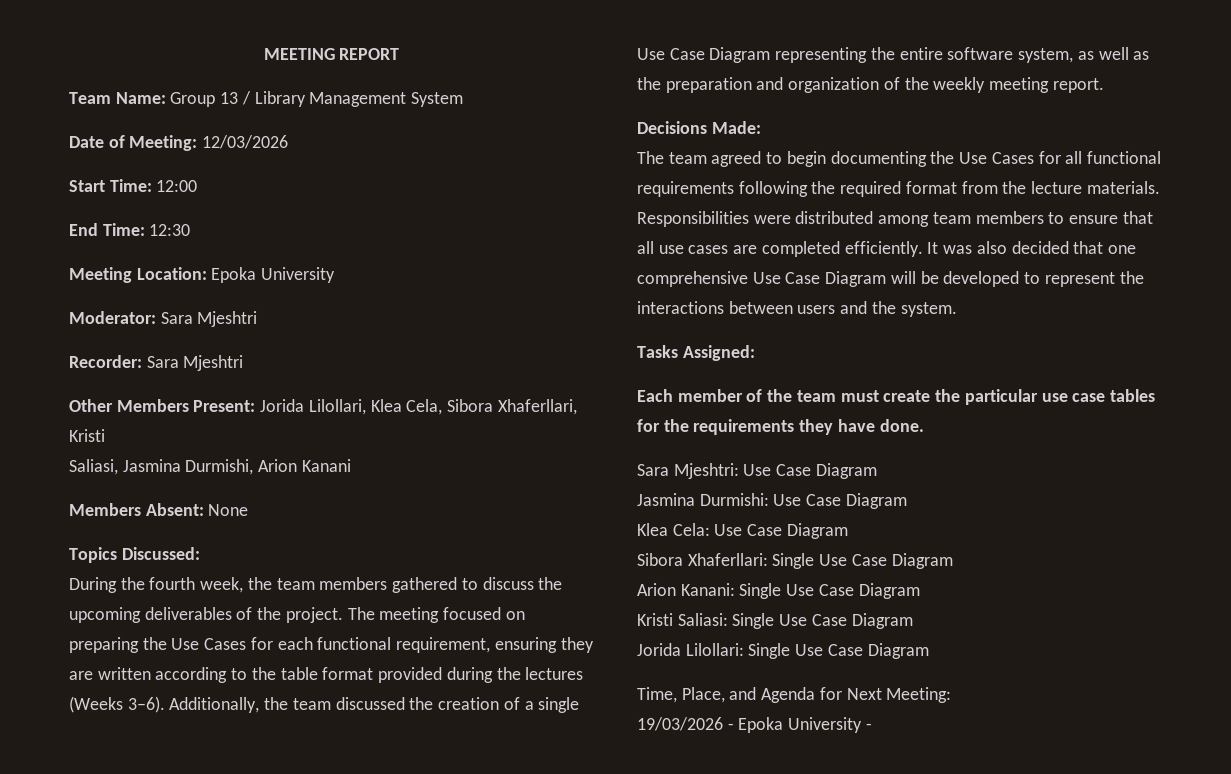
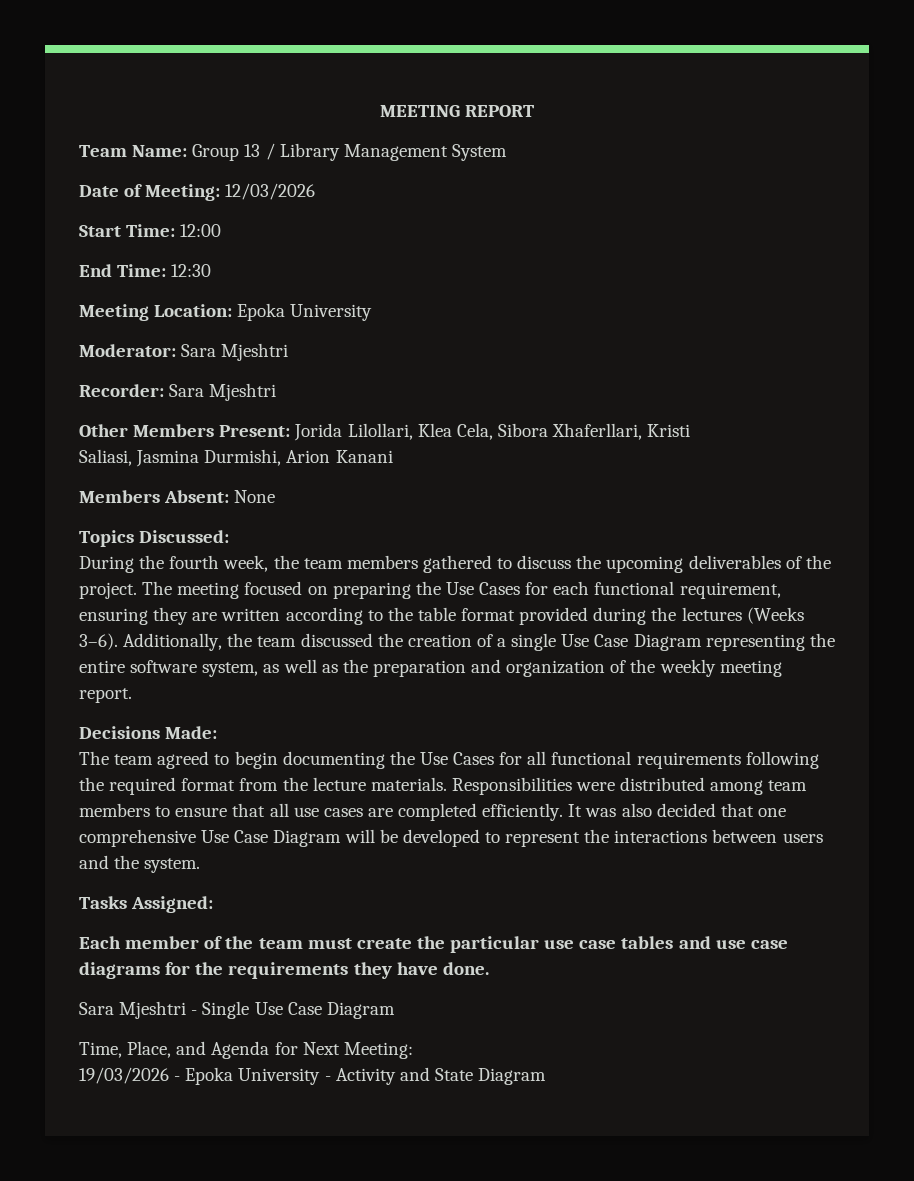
- Each member of the team must create the particular use case tables for the requirements they have done.
+ Each member of the team must create the particular use case tables and use case diagrams for the requirements they have done.
- Sara Mjeshtri: Use Case Diagram
- Jasmina Durmishi: Use Case Diagram
- Klea Cela: Use Case Diagram
- Sibora Xhaferllari: Single Use Case Diagram
- Arion Kanani: Single Use Case Diagram
- Kristi Saliasi: Single Use Case Diagram
- Jorida Lilollari: Single Use Case Diagram
+ Sara Mjeshtri - Single Use Case Diagram
- 19/03/2026 - Epoka University -
+ 19/03/2026 - Epoka University - Activity and State Diagram

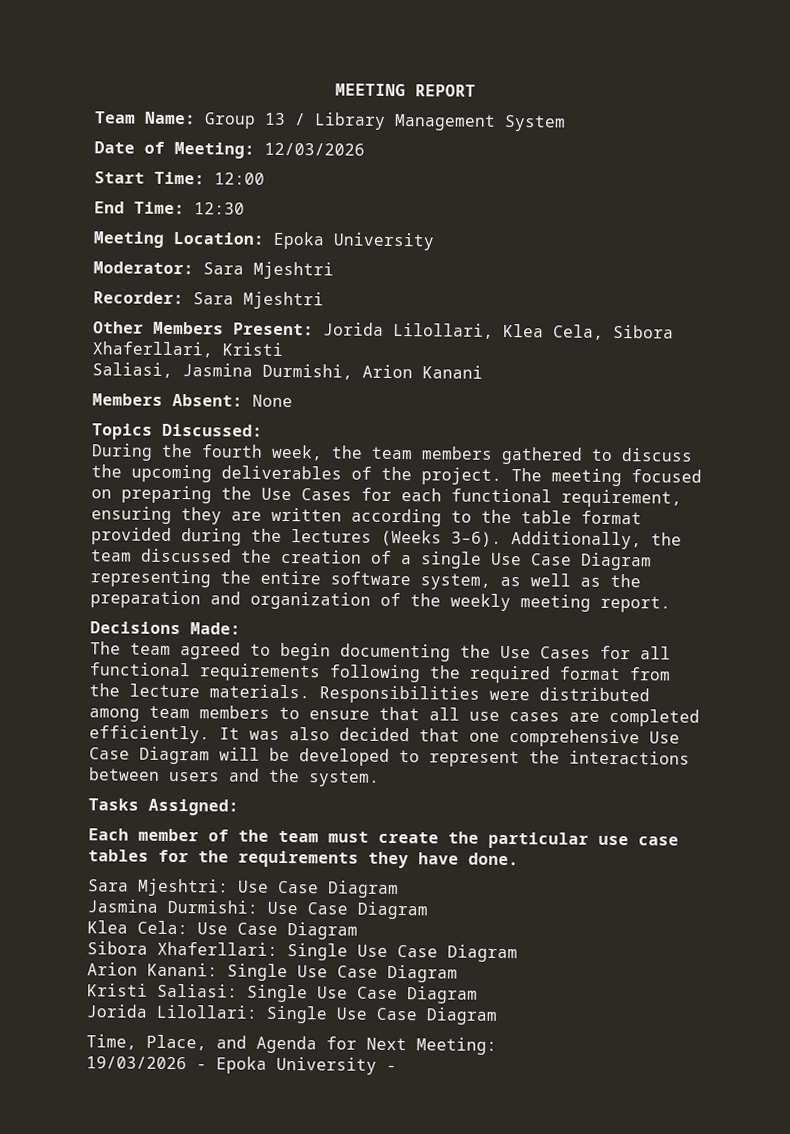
- Each member of the team must create the particular use case tables and use case diagrams for the requirements they have done.
+ Each member of the team must create the particular use case tables for the requirements they have done.
- Sara Mjeshtri - Single Use Case Diagram
+ Sara Mjeshtri: Use Case Diagram
+ Jasmina Durmishi: Use Case Diagram
+ Klea Cela: Use Case Diagram
+ Sibora Xhaferllari: Single Use Case Diagram
+ Arion Kanani: Single Use Case Diagram
+ Kristi Saliasi: Single Use Case Diagram
+ Jorida Lilollari: Single Use Case Diagram
- 19/03/2026 - Epoka University - Activity and State Diagram
+ 19/03/2026 - Epoka University -

